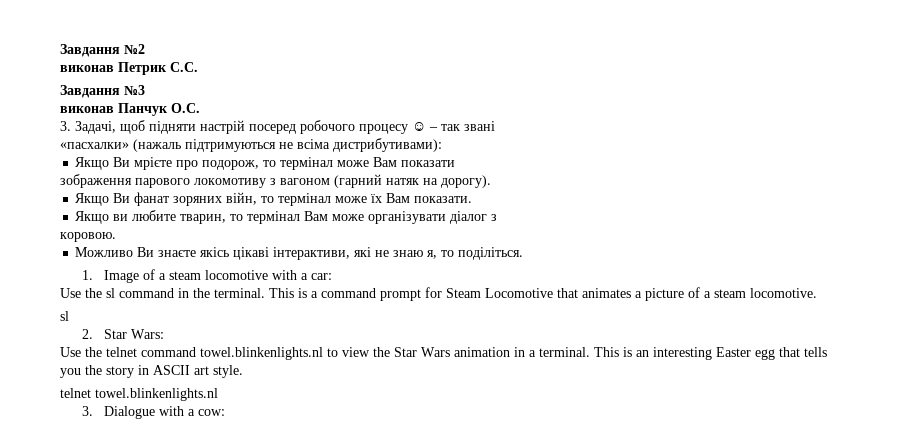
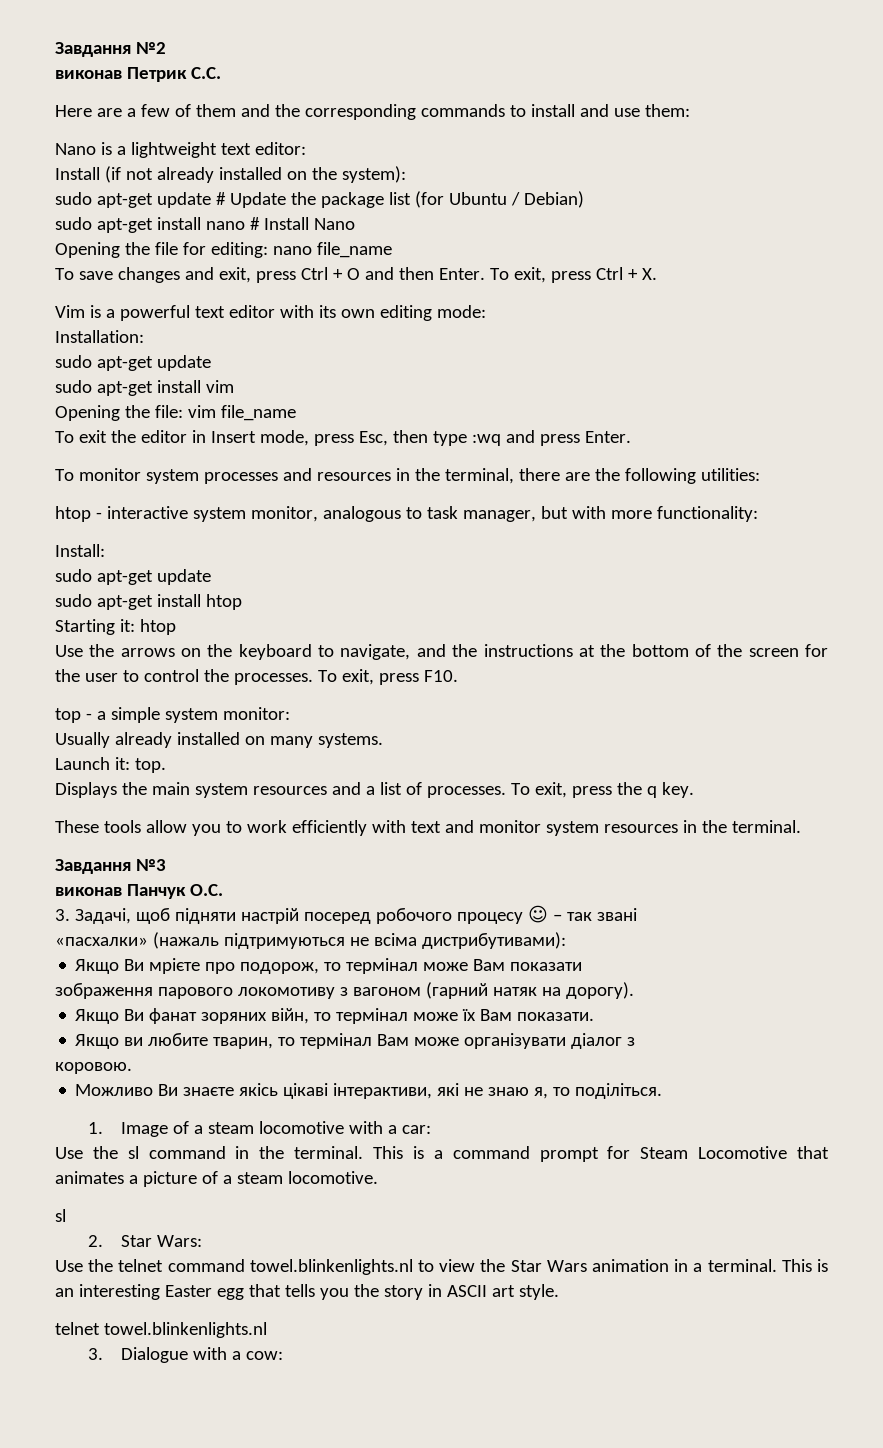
+ Here are a few of them and the corresponding commands to install and use them:
+ Nano is a lightweight text editor:
+ Install (if not already installed on the system):
+ sudo apt-get update # Update the package list (for Ubuntu / Debian)
+ sudo apt-get install nano # Install Nano
+ Opening the file for editing: nano file_name
+ To save changes and exit, press Ctrl + O and then Enter. To exit, press Ctrl + X.
+ Vim is a powerful text editor with its own editing mode:
+ Installation:
+ sudo apt-get update
+ sudo apt-get install vim
+ Opening the file: vim file_name
+ To exit the editor in Insert mode, press Esc, then type :wq and press Enter.
+ To monitor system processes and resources in the terminal, there are the following utilities:
+ htop - interactive system monitor, analogous to task manager, but with more functionality:
+ Install:
+ sudo apt-get update
+ sudo apt-get install htop
+ Starting it: htop
+ Use the arrows on the keyboard to navigate, and the instructions at the bottom of the screen for the user to control the processes. To exit, press F10.
+ top - a simple system monitor:
+ Usually already installed on many systems.
+ Launch it: top.
+ Displays the main system resources and a list of processes. To exit, press the q key.
+ These tools allow you to work efficiently with text and monitor system resources in the terminal.

